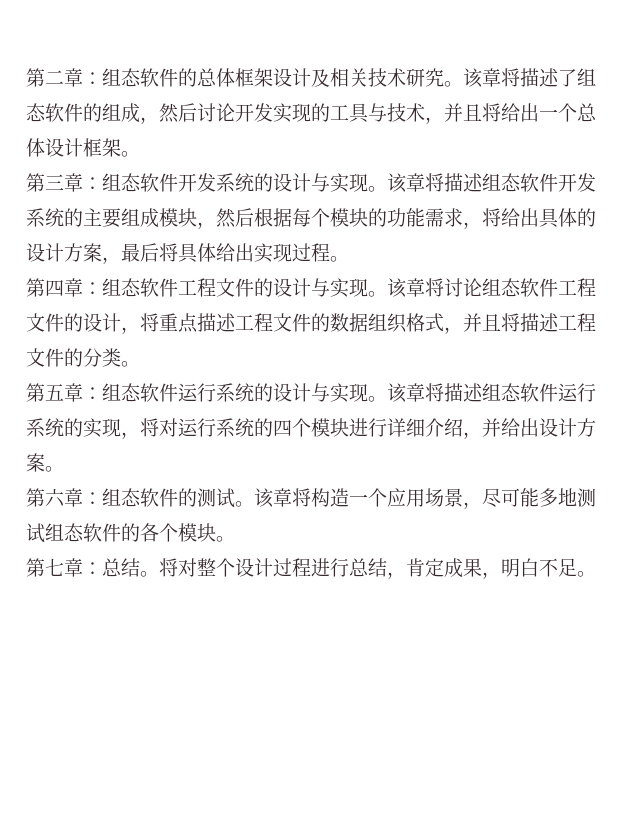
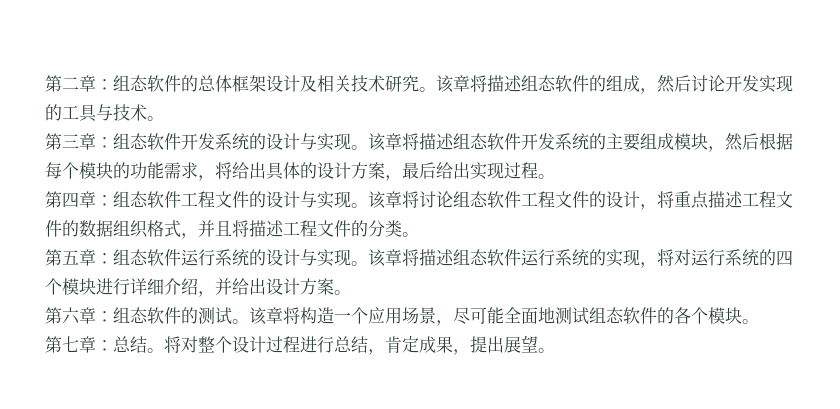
- 该章将描述了组态软件的组成，然后讨论开发实现的工具与技术，并且将给出一个总体设计框架。
+ 该章将描述组态软件的组成，然后讨论开发实现的工具与技术。
- 该章将描述组态软件开发系统的主要组成模块，然后根据每个模块的功能需求，将给出具体的设计方案，最后将具体给出实现过程。
+ 该章将描述组态软件开发系统的主要组成模块，然后根据每个模块的功能需求，将给出具体的设计方案，最后给出实现过程。
- 该章将构造一个应用场景，尽可能多地测试组态软件的各个模块。
+ 该章将构造一个应用场景，尽可能全面地测试组态软件的各个模块。
- 将对整个设计过程进行总结，肯定成果，明白不足。
+ 将对整个设计过程进行总结，肯定成果，提出展望。

